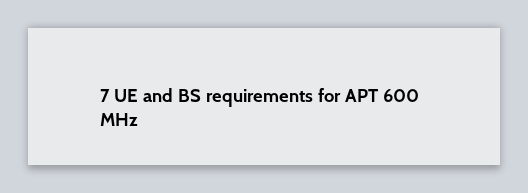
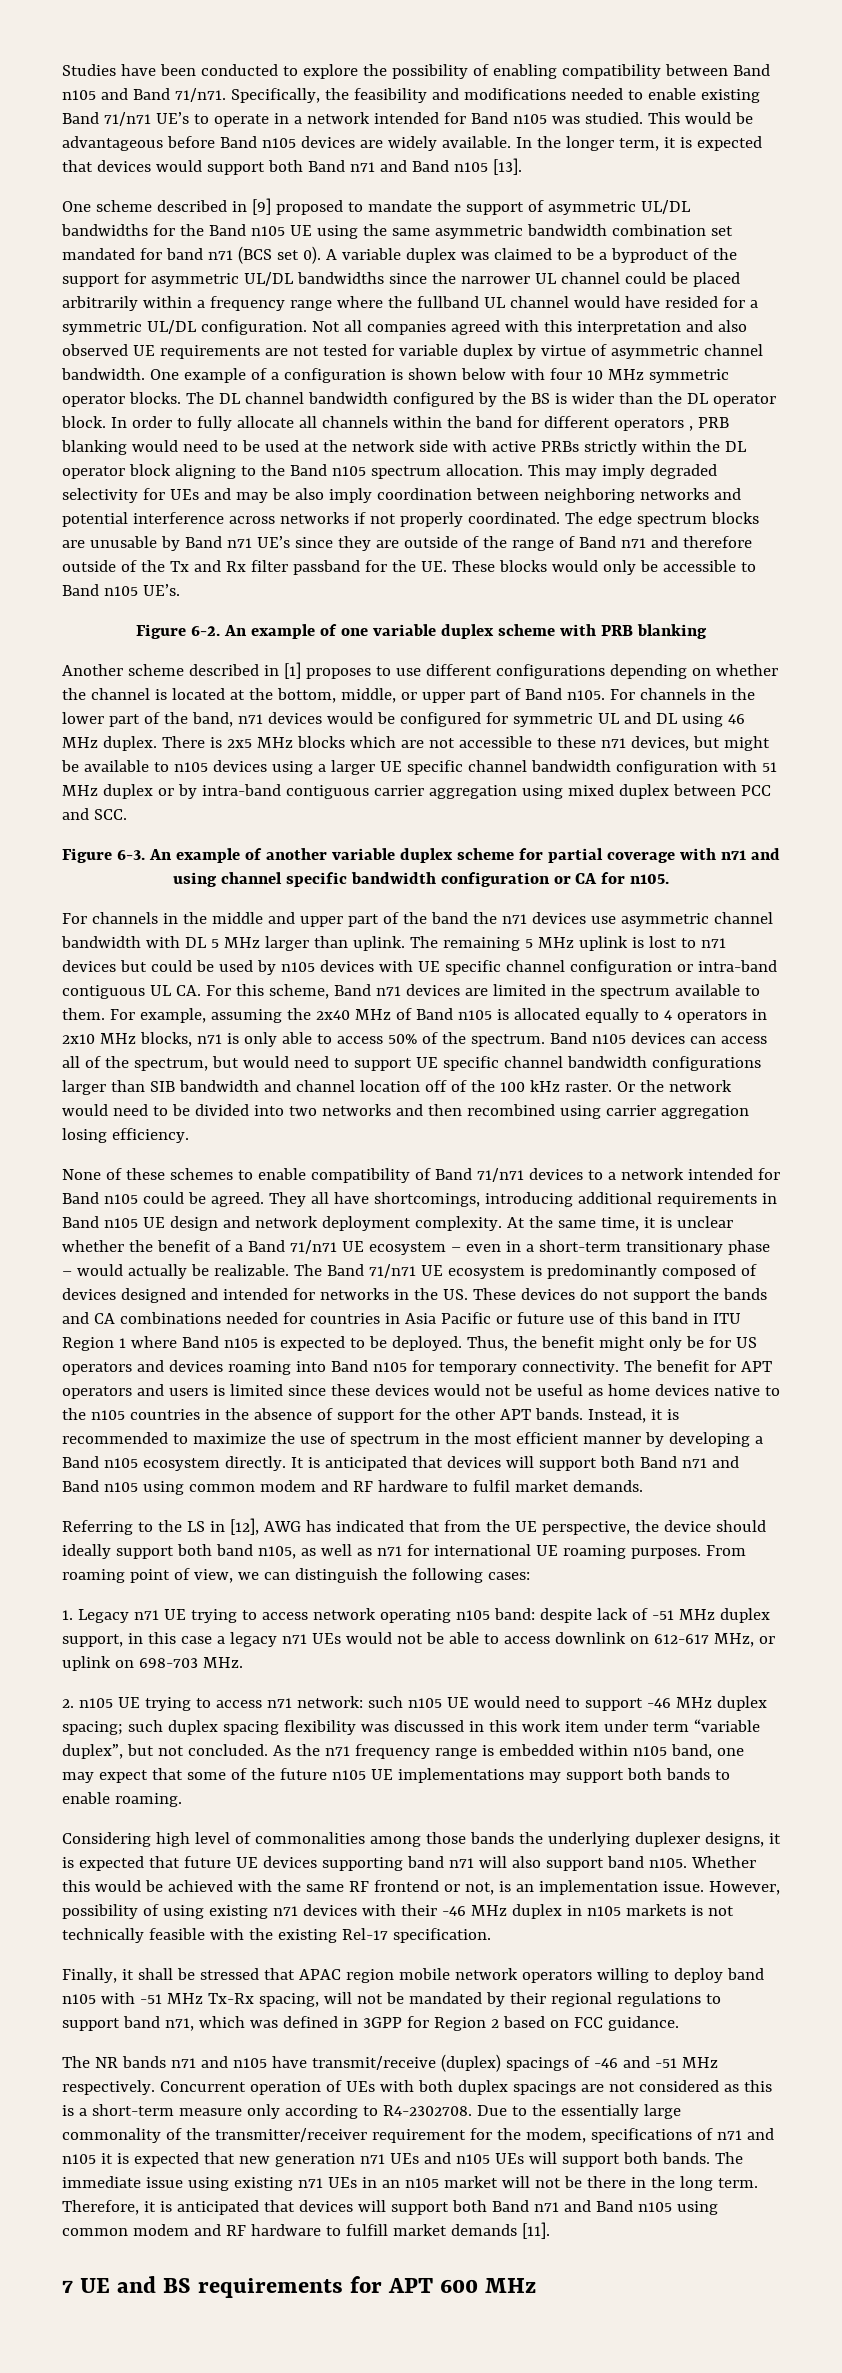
+ Studies have been conducted to explore the possibility of enabling compatibility between Band n105 and Band 71/n71. Specifically, the feasibility and modifications needed to enable existing Band 71/n71 UE’s to operate in a network intended for Band n105 was studied. This would be advantageous before Band n105 devices are widely available. In the longer term, it is expected that devices would support both Band n71 and Band n105 [13].
+ One scheme described in [9] proposed to mandate the support of asymmetric UL/DL bandwidths for the Band n105 UE using the same asymmetric bandwidth combination set mandated for band n71 (BCS set 0). A variable duplex was claimed to be a byproduct of the support for asymmetric UL/DL bandwidths since the narrower UL channel could be placed arbitrarily within a frequency range where the fullband UL channel would have resided for a symmetric UL/DL configuration. Not all companies agreed with this interpretation and also observed UE requirements are not tested for variable duplex by virtue of asymmetric channel bandwidth. One example of a configuration is shown below with four 10 MHz symmetric operator blocks. The DL channel bandwidth configured by the BS is wider than the DL operator block. In order to fully allocate all channels within the band for different operators , PRB blanking would need to be used at the network side with active PRBs strictly within the DL operator block aligning to the Band n105 spectrum allocation. This may imply degraded selectivity for UEs and may be also imply coordination between neighboring networks and potential interference across networks if not properly coordinated. The edge spectrum blocks are unusable by Band n71 UE’s since they are outside of the range of Band n71 and therefore outside of the Tx and Rx filter passband for the UE. These blocks would only be accessible to Band n105 UE’s.
+ Figure 6-2. An example of one variable duplex scheme with PRB blanking
+ Another scheme described in [1] proposes to use different configurations depending on whether the channel is located at the bottom, middle, or upper part of Band n105. For channels in the lower part of the band, n71 devices would be configured for symmetric UL and DL using 46 MHz duplex. There is 2x5 MHz blocks which are not accessible to these n71 devices, but might be available to n105 devices using a larger UE specific channel bandwidth configuration with 51 MHz duplex or by intra-band contiguous carrier aggregation using mixed duplex between PCC and SCC.
+ Figure 6-3. An example of another variable duplex scheme for partial coverage with n71 and using channel specific bandwidth configuration or CA for n105.
+ For channels in the middle and upper part of the band the n71 devices use asymmetric channel bandwidth with DL 5 MHz larger than uplink. The remaining 5 MHz uplink is lost to n71 devices but could be used by n105 devices with UE specific channel configuration or intra-band contiguous UL CA. For this scheme, Band n71 devices are limited in the spectrum available to them. For example, assuming the 2x40 MHz of Band n105 is allocated equally to 4 operators in 2x10 MHz blocks, n71 is only able to access 50% of the spectrum. Band n105 devices can access all of the spectrum, but would need to support UE specific channel bandwidth configurations larger than SIB bandwidth and channel location off of the 100 kHz raster. Or the network would need to be divided into two networks and then recombined using carrier aggregation losing efficiency.
+ None of these schemes to enable compatibility of Band 71/n71 devices to a network intended for Band n105 could be agreed. They all have shortcomings, introducing additional requirements in Band n105 UE design and network deployment complexity. At the same time, it is unclear whether the benefit of a Band 71/n71 UE ecosystem – even in a short-term transitionary phase – would actually be realizable. The Band 71/n71 UE ecosystem is predominantly composed of devices designed and intended for networks in the US. These devices do not support the bands and CA combinations needed for countries in Asia Pacific or future use of this band in ITU Region 1 where Band n105 is expected to be deployed. Thus, the benefit might only be for US operators and devices roaming into Band n105 for temporary connectivity. The benefit for APT operators and users is limited since these devices would not be useful as home devices native to the n105 countries in the absence of support for the other APT bands. Instead, it is recommended to maximize the use of spectrum in the most efficient manner by developing a Band n105 ecosystem directly. It is anticipated that devices will support both Band n71 and Band n105 using common modem and RF hardware to fulfil market demands.
+ Referring to the LS in [12], AWG has indicated that from the UE perspective, the device should ideally support both band n105, as well as n71 for international UE roaming purposes. From roaming point of view, we can distinguish the following cases:
+ 1. Legacy n71 UE trying to access network operating n105 band: despite lack of -51 MHz duplex support, in this case a legacy n71 UEs would not be able to access downlink on 612-617 MHz, or uplink on 698-703 MHz.
+ 2. n105 UE trying to access n71 network: such n105 UE would need to support -46 MHz duplex spacing; such duplex spacing flexibility was discussed in this work item under term “variable duplex”, but not concluded. As the n71 frequency range is embedded within n105 band, one may expect that some of the future n105 UE implementations may support both bands to enable roaming.
+ Considering high level of commonalities among those bands the underlying duplexer designs, it is expected that future UE devices supporting band n71 will also support band n105. Whether this would be achieved with the same RF frontend or not, is an implementation issue. However, possibility of using existing n71 devices with their -46 MHz duplex in n105 markets is not technically feasible with the existing Rel-17 specification.
+ Finally, it shall be stressed that APAC region mobile network operators willing to deploy band n105 with -51 MHz Tx-Rx spacing, will not be mandated by their regional regulations to support band n71, which was defined in 3GPP for Region 2 based on FCC guidance.
+ The NR bands n71 and n105 have transmit/receive (duplex) spacings of -46 and -51 MHz respectively. Concurrent operation of UEs with both duplex spacings are not considered as this is a short-term measure only according to R4-2302708. Due to the essentially large commonality of the transmitter/receiver requirement for the modem, specifications of n71 and n105 it is expected that new generation n71 UEs and n105 UEs will support both bands. The immediate issue using existing n71 UEs in an n105 market will not be there in the long term. Therefore, it is anticipated that devices will support both Band n71 and Band n105 using common modem and RF hardware to fulfill market demands [11].

